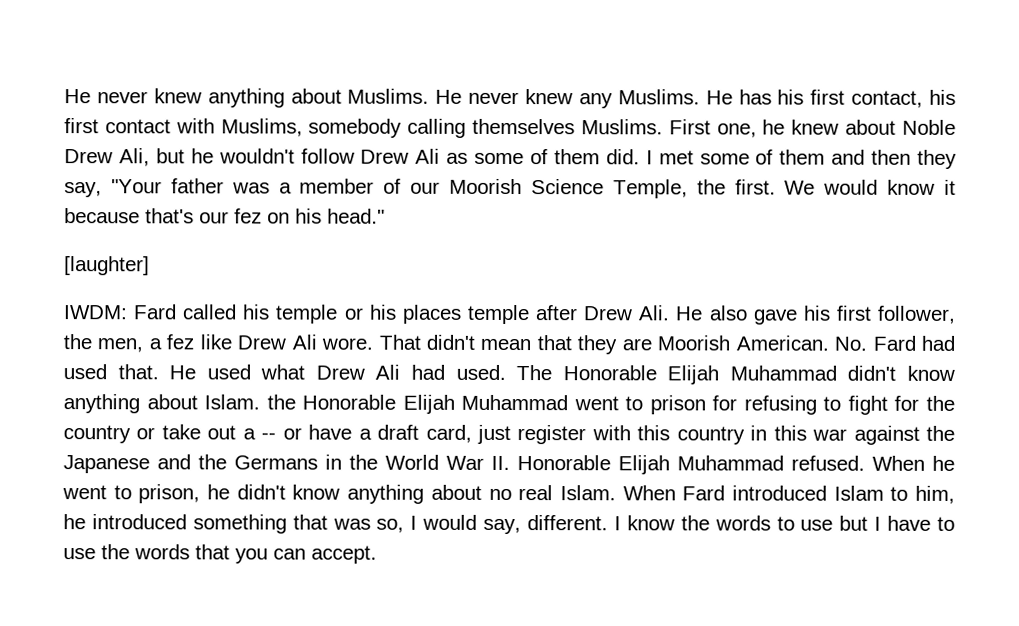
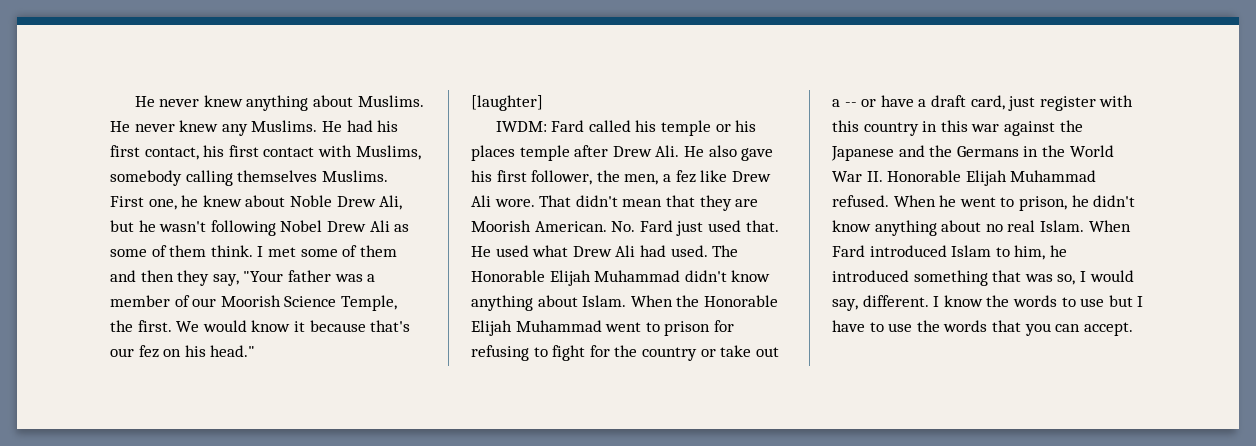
- He has his first contact, his first contact with Muslims, somebody calling themselves Muslims.
+ He had his first contact, his first contact with Muslims, somebody calling themselves Muslims.
- First one, he knew about Noble Drew Ali, but he wouldn't follow Drew Ali as some of them did.
+ First one, he knew about Noble Drew Ali, but he wasn't following Nobel Drew Ali as some of them think.
- No. Fard had used that.
+ No. Fard just used that.
- The Honorable Elijah Muhammad didn't know anything about Islam. the Honorable Elijah Muhammad went to prison for refusing to fight for the country or take out a -- or have a draft card, just register with this country in this war against the Japanese and the Germans in the World War II. Honorable Elijah Muhammad refused.
+ The Honorable Elijah Muhammad didn't know anything about Islam. When the Honorable Elijah Muhammad went to prison for refusing to fight for the country or take out a -- or have a draft card, just register with this country in this war against the Japanese and the Germans in the World War II. Honorable Elijah Muhammad refused.

